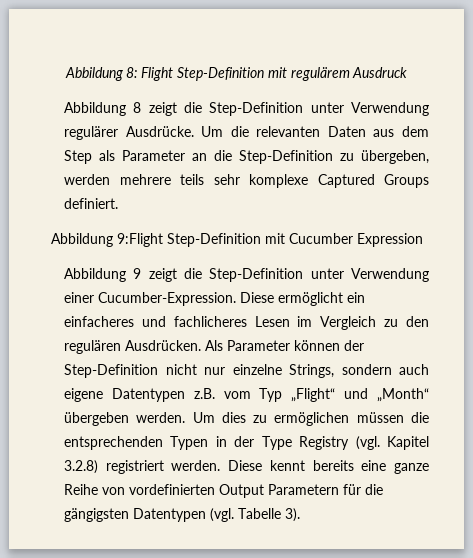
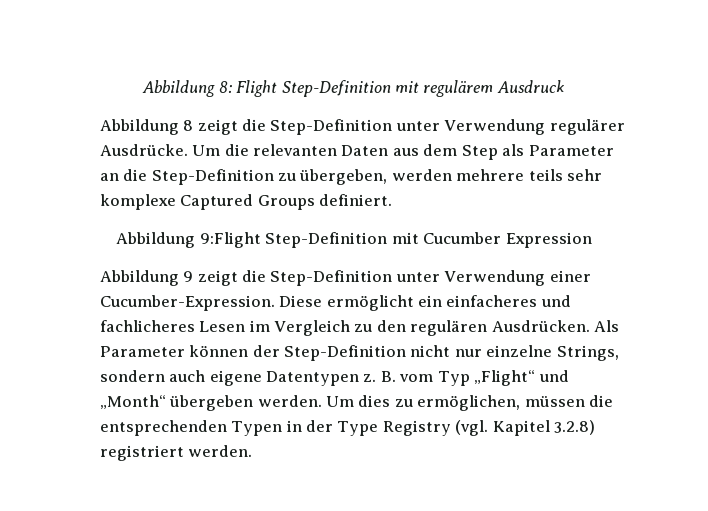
- Als Parameter können der Step-Definition nicht nur einzelne Strings, sondern auch eigene Datentypen z.B. vom Typ „Flight“ und „Month“ übergeben werden.
+ Als Parameter können der Step-Definition nicht nur einzelne Strings, sondern auch eigene Datentypen z. B. vom Typ „Flight“ und „Month“ übergeben werden.
- Um dies zu ermöglichen müssen die entsprechenden Typen in der Type Registry (vgl. Kapitel 3.2.8) registriert werden. Diese kennt bereits eine ganze Reihe von vordefinierten Output Parametern für die gängigsten Datentypen (vgl. Tabelle 3).
+ Um dies zu ermöglichen, müssen die entsprechenden Typen in der Type Registry (vgl. Kapitel 3.2.8) registriert werden.

